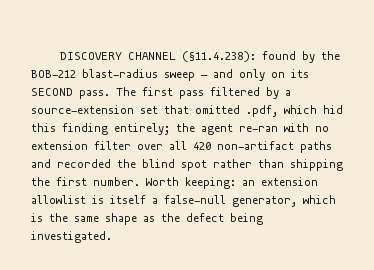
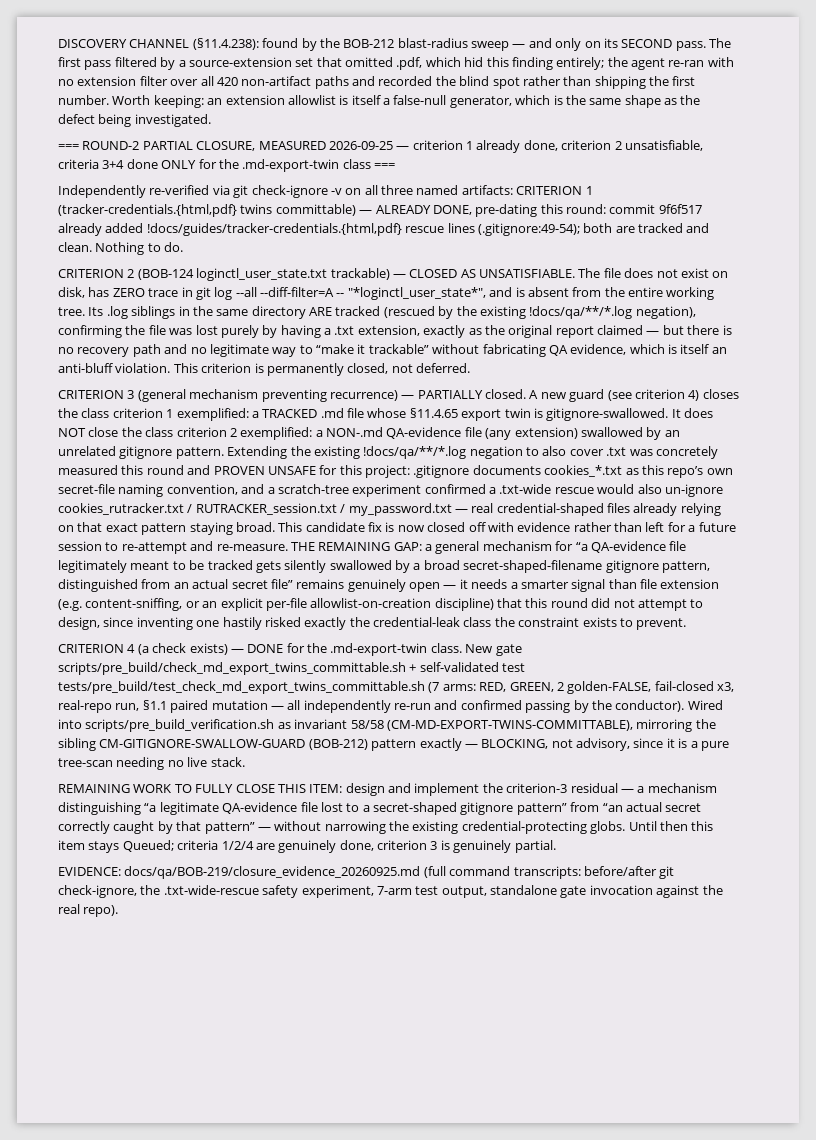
+ === ROUND-2 PARTIAL CLOSURE, MEASURED 2026-09-25 — criterion 1 already done, criterion 2 unsatisfiable, criteria 3+4 done ONLY for the .md-export-twin class ===
+ Independently re-verified via git check-ignore -v on all three named artifacts: CRITERION 1 (tracker-credentials.{html,pdf} twins committable) — ALREADY DONE, pre-dating this round: commit 9f6f517 already added !docs/guides/tracker-credentials.{html,pdf} rescue lines (.gitignore:49-54); both are tracked and clean. Nothing to do.
+ CRITERION 2 (BOB-124 loginctl_user_state.txt trackable) — CLOSED AS UNSATISFIABLE. The file does not exist on disk, has ZERO trace in git log --all --diff-filter=A -- "*loginctl_user_state*", and is absent from the entire working tree. Its .log siblings in the same directory ARE tracked (rescued by the existing !docs/qa/**/*.log negation), confirming the file was lost purely by having a .txt extension, exactly as the original report claimed — but there is no recovery path and no legitimate way to “make it trackable” without fabricating QA evidence, which is itself an anti-bluff violation. This criterion is permanently closed, not deferred.
+ CRITERION 3 (general mechanism preventing recurrence) — PARTIALLY closed. A new guard (see criterion 4) closes the class criterion 1 exemplified: a TRACKED .md file whose §11.4.65 export twin is gitignore-swallowed. It does NOT close the class criterion 2 exemplified: a NON-.md QA-evidence file (any extension) swallowed by an unrelated gitignore pattern. Extending the existing !docs/qa/**/*.log negation to also cover .txt was concretely measured this round and PROVEN UNSAFE for this project: .gitignore documents cookies_*.txt as this repo’s own secret-file naming convention, and a scratch-tree experiment confirmed a .txt-wide rescue would also un-ignore cookies_rutracker.txt / RUTRACKER_session.txt / my_password.txt — real credential-shaped files already relying on that exact pattern staying broad. This candidate fix is now closed off with evidence rather than left for a future session to re-attempt and re-measure. THE REMAINING GAP: a general mechanism for “a QA-evidence file legitimately meant to be tracked gets silently swallowed by a broad secret-shaped-filename gitignore pattern, distinguished from an actual secret file” remains genuinely open — it needs a smarter signal than file extension (e.g. content-sniffing, or an explicit per-file allowlist-on-creation discipline) that this round did not attempt to design, since inventing one hastily risked exactly the credential-leak class the constraint exists to prevent.
+ CRITERION 4 (a check exists) — DONE for the .md-export-twin class. New gate scripts/pre_build/check_md_export_twins_committable.sh + self-validated test tests/pre_build/test_check_md_export_twins_committable.sh (7 arms: RED, GREEN, 2 golden-FALSE, fail-closed x3, real-repo run, §1.1 paired mutation — all independently re-run and confirmed passing by the conductor). Wired into scripts/pre_build_verification.sh as invariant 58/58 (CM-MD-EXPORT-TWINS-COMMITTABLE), mirroring the sibling CM-GITIGNORE-SWALLOW-GUARD (BOB-212) pattern exactly — BLOCKING, not advisory, since it is a pure tree-scan needing no live stack.
+ REMAINING WORK TO FULLY CLOSE THIS ITEM: design and implement the criterion-3 residual — a mechanism distinguishing “a legitimate QA-evidence file lost to a secret-shaped gitignore pattern” from “an actual secret correctly caught by that pattern” — without narrowing the existing credential-protecting globs. Until then this item stays Queued; criteria 1/2/4 are genuinely done, criterion 3 is genuinely partial.
+ EVIDENCE: docs/qa/BOB-219/closure_evidence_20260925.md (full command transcripts: before/after git check-ignore, the .txt-wide-rescue safety experiment, 7-arm test output, standalone gate invocation against the real repo).

